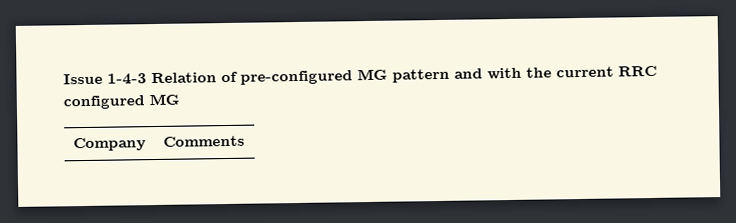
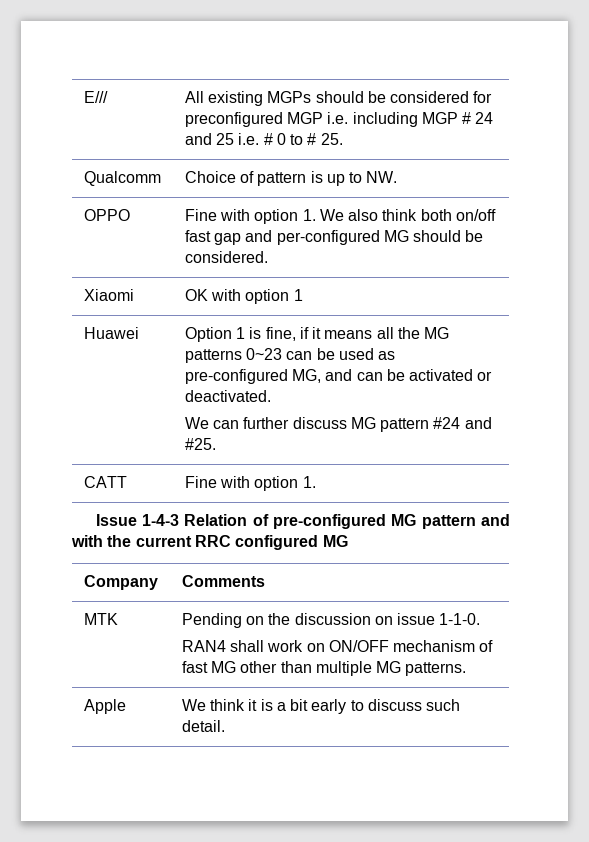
+ E/// | All existing MGPs should be considered for preconfigured MGP i.e. including MGP # 24 and 25 i.e. # 0 to # 25.
+ Qualcomm | Choice of pattern is up to NW.
+ OPPO | Fine with option 1. We also think both on/off fast gap and per-configured MG should be considered.
+ Xiaomi | OK with option 1
+ Huawei | Option 1 is fine, if it means all the MG patterns 0~23 can be used as pre-configured MG, and can be activated or deactivated.
+ We can further discuss MG pattern #24 and #25.
+ CATT | Fine with option 1.
+ MTK | Pending on the discussion on issue 1-1-0.
+ RAN4 shall work on ON/OFF mechanism of fast MG other than multiple MG patterns.
+ Apple | We think it is a bit early to discuss such detail.

